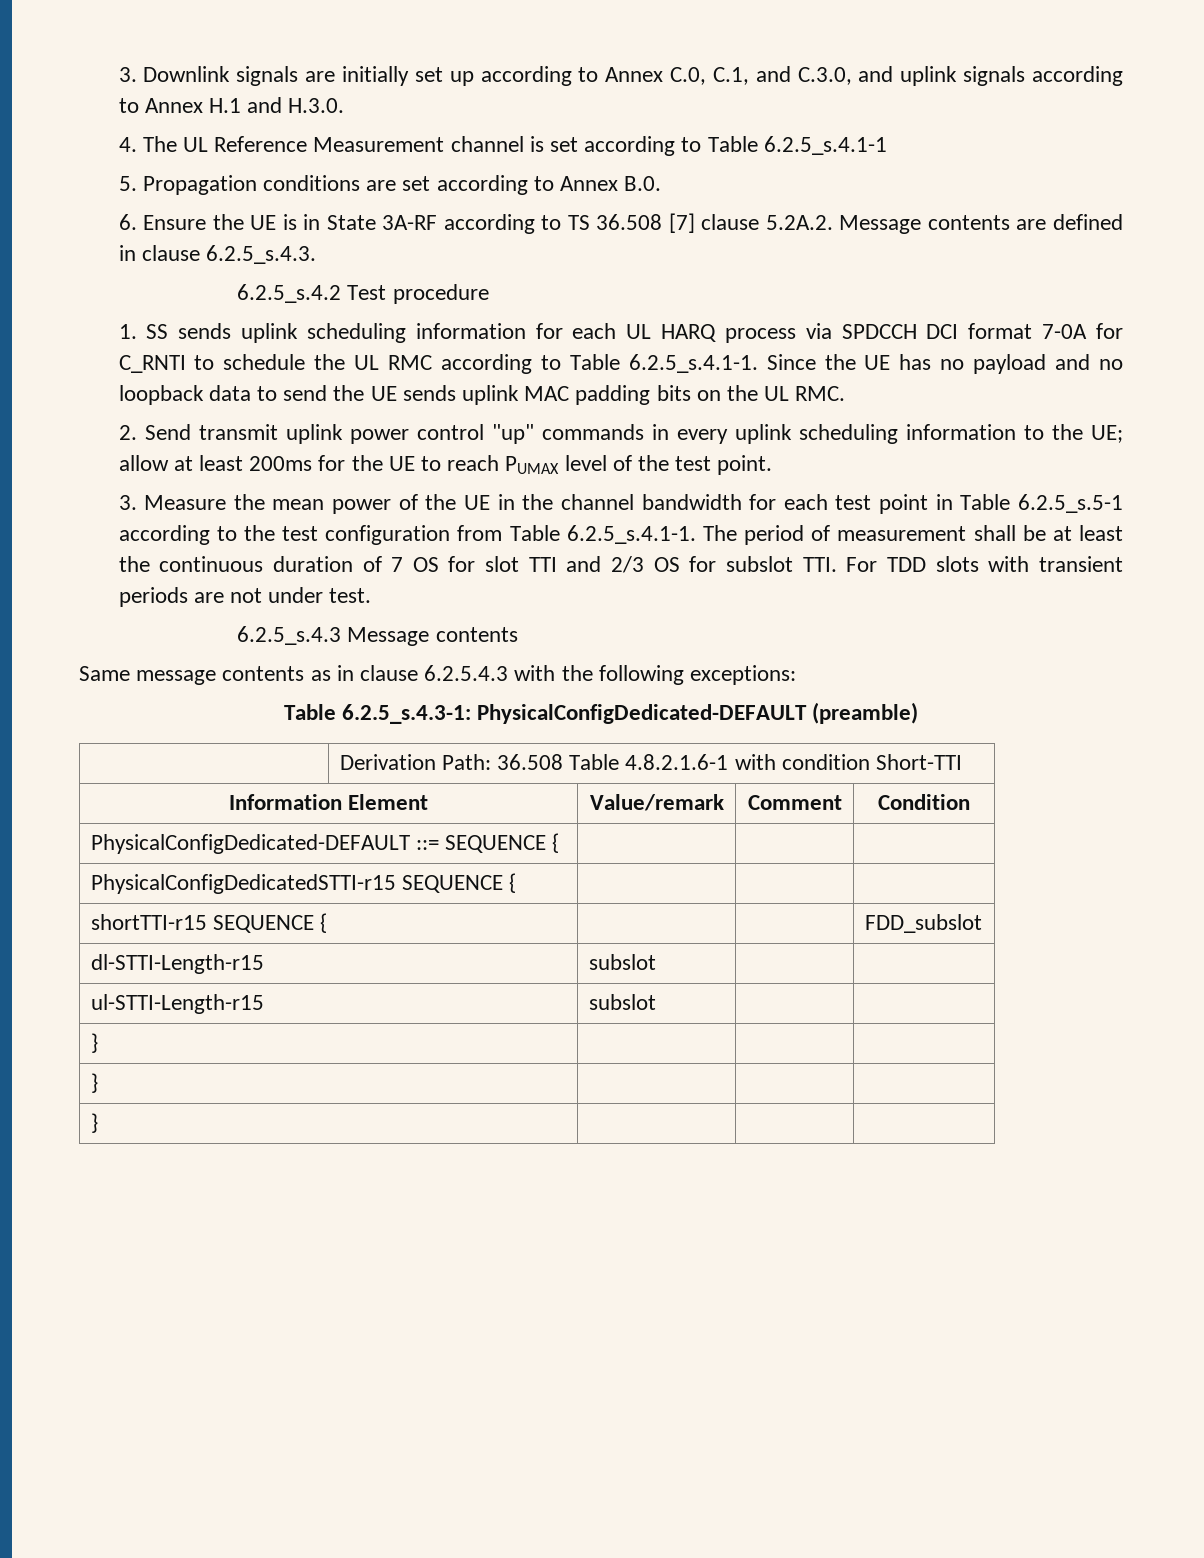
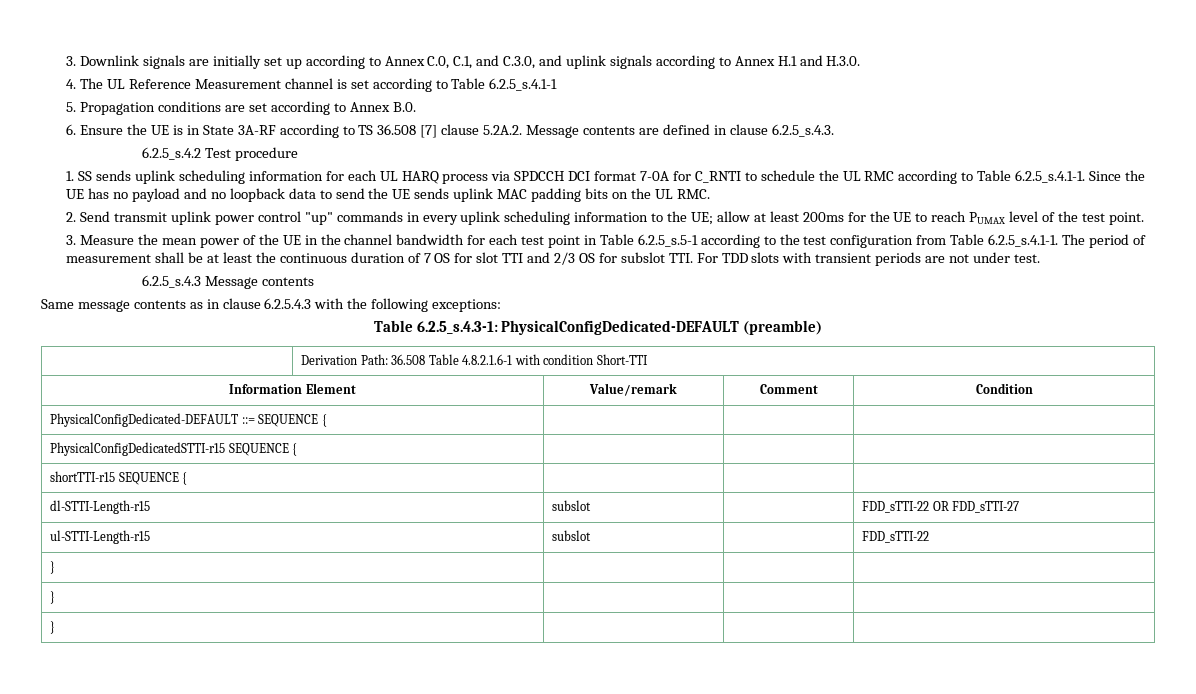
- shortTTI-r15 SEQUENCE { | | | FDD_subslot
+ shortTTI-r15 SEQUENCE { | | |
- dl-STTI-Length-r15 | subslot | |
+ dl-STTI-Length-r15 | subslot | | FDD_sTTI-22 OR FDD_sTTI-27
- ul-STTI-Length-r15 | subslot | |
+ ul-STTI-Length-r15 | subslot | | FDD_sTTI-22

